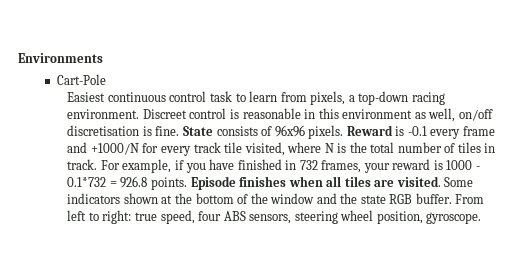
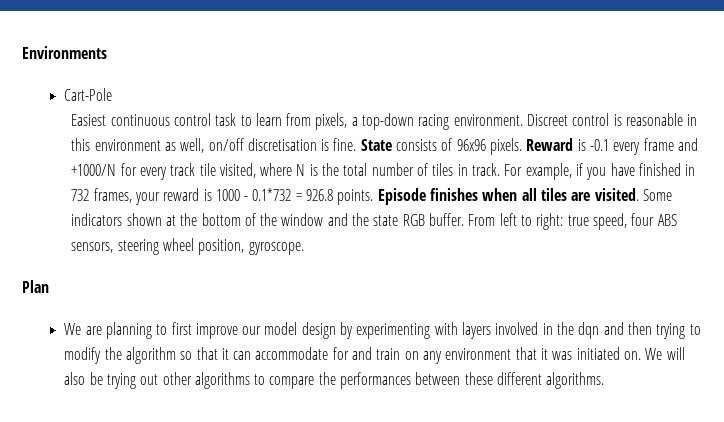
+ Plan
+ We are planning to first improve our model design by experimenting with layers involved in the dqn and then trying to modify the algorithm so that it can accommodate for and train on any environment that it was initiated on. We will also be trying out other algorithms to compare the performances between these different algorithms.

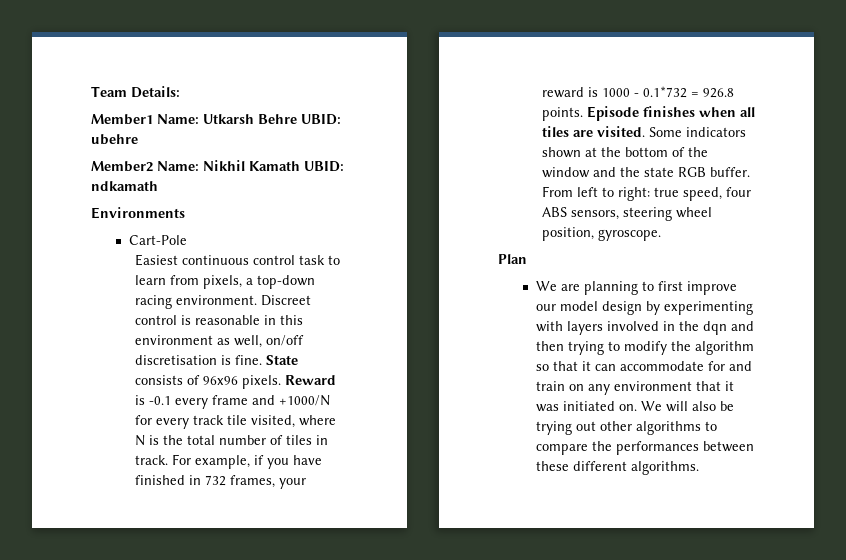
+ Team Details:
+ Member1 Name: Utkarsh Behre UBID: ubehre
+ Member2 Name: Nikhil Kamath UBID: ndkamath

